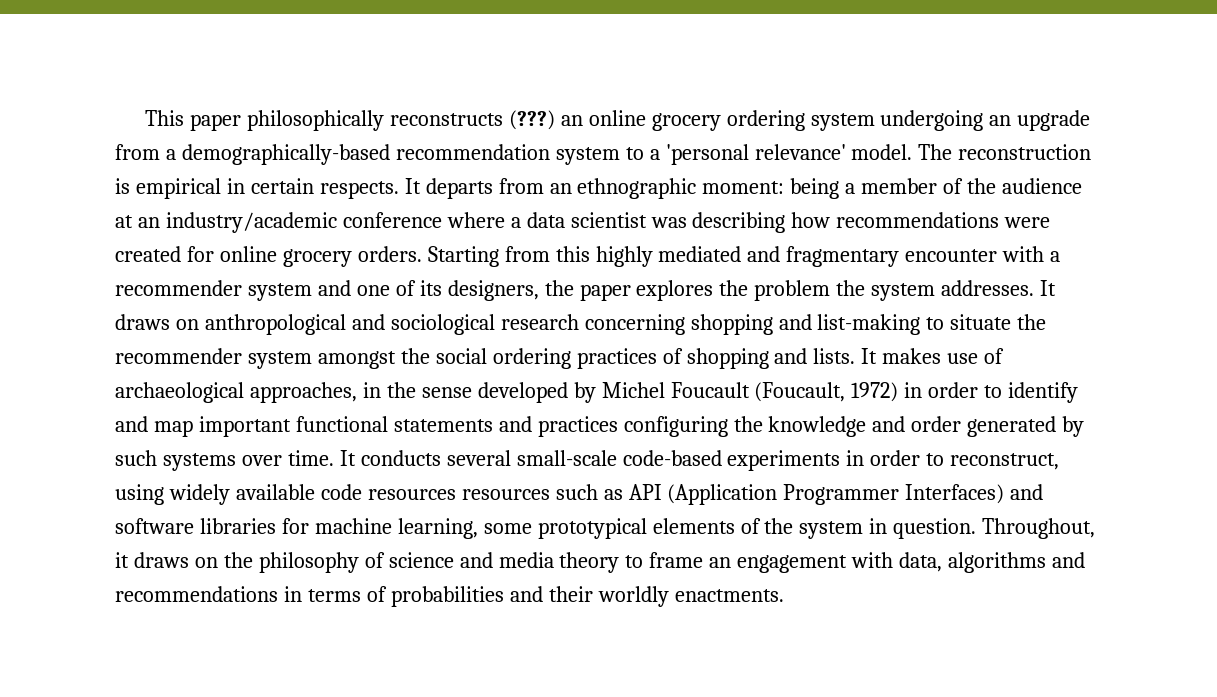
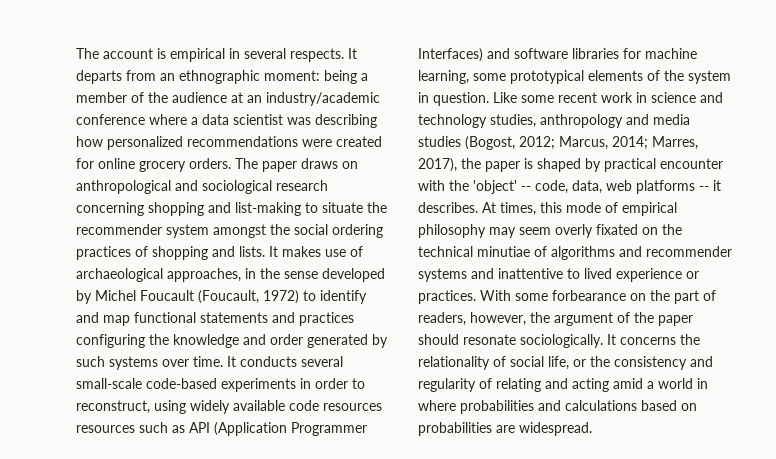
- This paper philosophically reconstructs (???) an online grocery ordering system undergoing an upgrade from a demographically-based recommendation system to a 'personal relevance' model. The reconstruction is empirical in certain respects.
+ The account is empirical in several respects.
- It departs from an ethnographic moment: being a member of the audience at an industry/academic conference where a data scientist was describing how recommendations were created for online grocery orders.
+ It departs from an ethnographic moment: being a member of the audience at an industry/academic conference where a data scientist was describing how personalized recommendations were created for online grocery orders.
- Starting from this highly mediated and fragmentary encounter with a recommender system and one of its designers, the paper explores the problem the system addresses. It draws on anthropological and sociological research concerning shopping and list-making to situate the recommender system amongst the social ordering practices of shopping and lists.
+ The paper draws on anthropological and sociological research concerning shopping and list-making to situate the recommender system amongst the social ordering practices of shopping and lists.
- It makes use of archaeological approaches, in the sense developed by Michel Foucault (Foucault, 1972) in order to identify and map important functional statements and practices configuring the knowledge and order generated by such systems over time.
+ It makes use of archaeological approaches, in the sense developed by Michel Foucault (Foucault, 1972) to identify and map functional statements and practices configuring the knowledge and order generated by such systems over time.
- Throughout, it draws on the philosophy of science and media theory to frame an engagement with data, algorithms and recommendations in terms of probabilities and their worldly enactments.
+ Like some recent work in science and technology studies, anthropology and media studies (Bogost, 2012; Marcus, 2014; Marres, 2017), the paper is shaped by practical encounter with the 'object' -- code, data, web platforms -- it describes. At times, this mode of empirical philosophy may seem overly fixated on the technical minutiae of algorithms and recommender systems and inattentive to lived experience or practices. With some forbearance on the part of readers, however, the argument of the paper should resonate sociologically. It concerns the relationality of social life, or the consistency and regularity of relating and acting amid a world in where probabilities and calculations based on probabilities are widespread.

